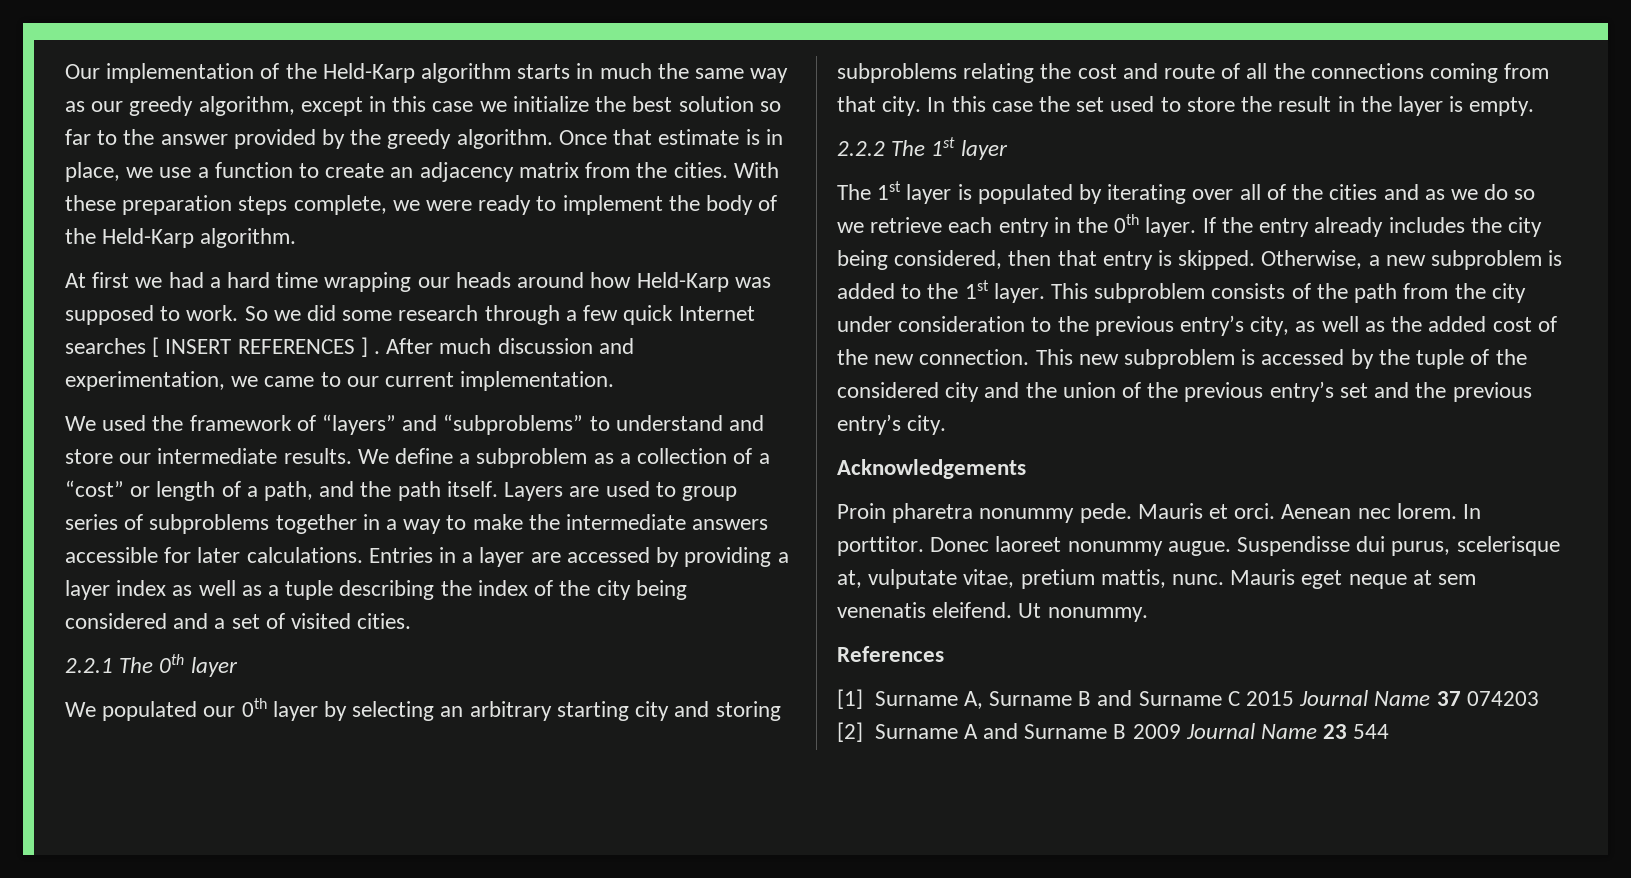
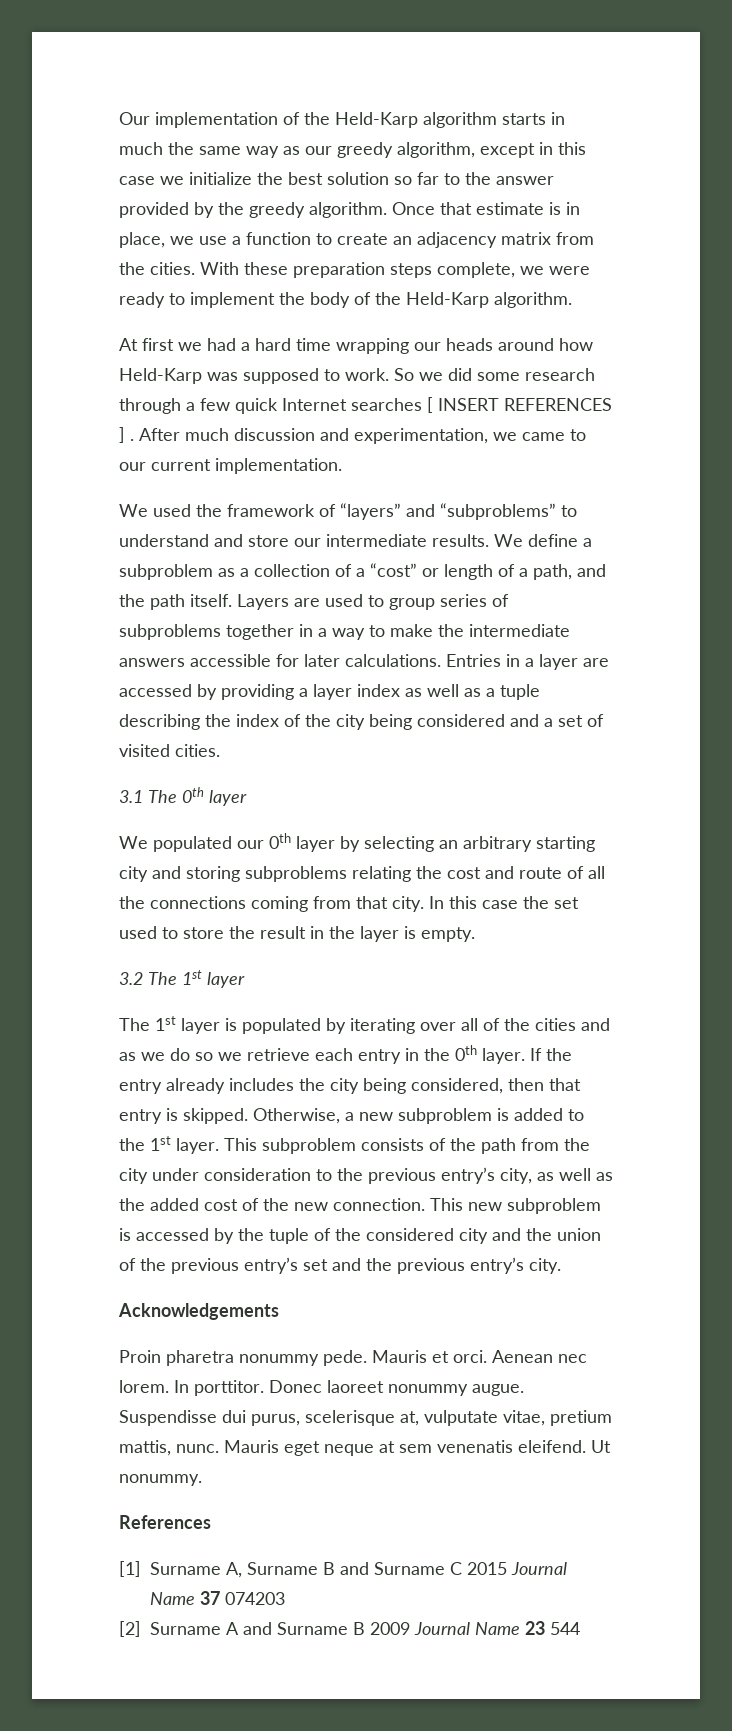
- 2.2.1 The 0th layer
+ 3.1 The 0th layer
- 2.2.2 The 1st layer
+ 3.2 The 1st layer

